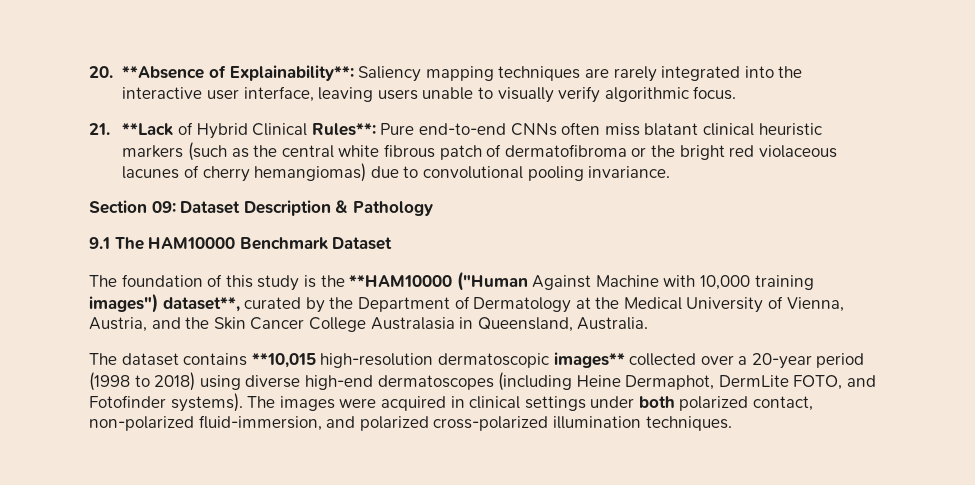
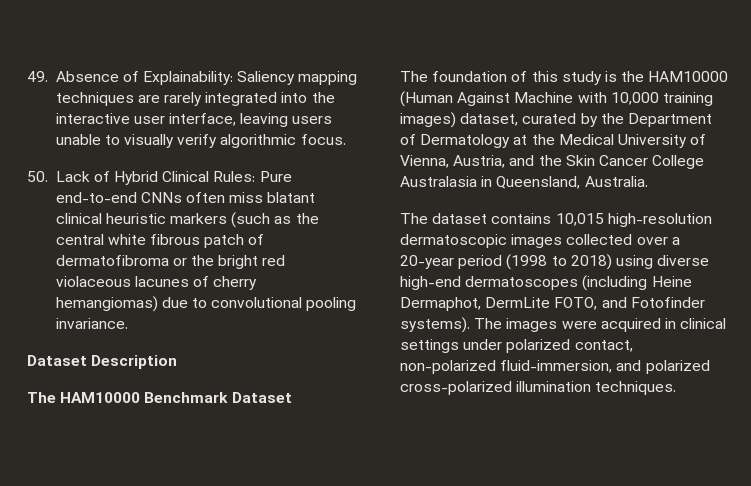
- 20. **Absence of Explainability**: Saliency mapping techniques are rarely integrated into the interactive user interface, leaving users unable to visually verify algorithmic focus.
+ 49. Absence of Explainability: Saliency mapping techniques are rarely integrated into the interactive user interface, leaving users unable to visually verify algorithmic focus.
- 21. **Lack of Hybrid Clinical Rules**: Pure end-to-end CNNs often miss blatant clinical heuristic markers (such as the central white fibrous patch of dermatofibroma or the bright red violaceous lacunes of cherry hemangiomas) due to convolutional pooling invariance.
+ 50. Lack of Hybrid Clinical Rules: Pure end-to-end CNNs often miss blatant clinical heuristic markers (such as the central white fibrous patch of dermatofibroma or the bright red violaceous lacunes of cherry hemangiomas) due to convolutional pooling invariance.
- Section 09: Dataset Description & Pathology
- 9.1 The HAM10000 Benchmark Dataset
+ Dataset Description
+ The HAM10000 Benchmark Dataset
- The foundation of this study is the **HAM10000 ("Human Against Machine with 10,000 training images") dataset**, curated by the Department of Dermatology at the Medical University of Vienna, Austria, and the Skin Cancer College Australasia in Queensland, Australia.
+ The foundation of this study is the HAM10000 (Human Against Machine with 10,000 training images) dataset, curated by the Department of Dermatology at the Medical University of Vienna, Austria, and the Skin Cancer College Australasia in Queensland, Australia.
- The dataset contains **10,015 high-resolution dermatoscopic images** collected over a 20-year period (1998 to 2018) using diverse high-end dermatoscopes (including Heine Dermaphot, DermLite FOTO, and Fotofinder systems).
+ The dataset contains 10,015 high-resolution dermatoscopic images collected over a 20-year period (1998 to 2018) using diverse high-end dermatoscopes (including Heine Dermaphot, DermLite FOTO, and Fotofinder systems).
- The images were acquired in clinical settings under both polarized contact, non-polarized fluid-immersion, and polarized cross-polarized illumination techniques.
+ The images were acquired in clinical settings under polarized contact, non-polarized fluid-immersion, and polarized cross-polarized illumination techniques.

